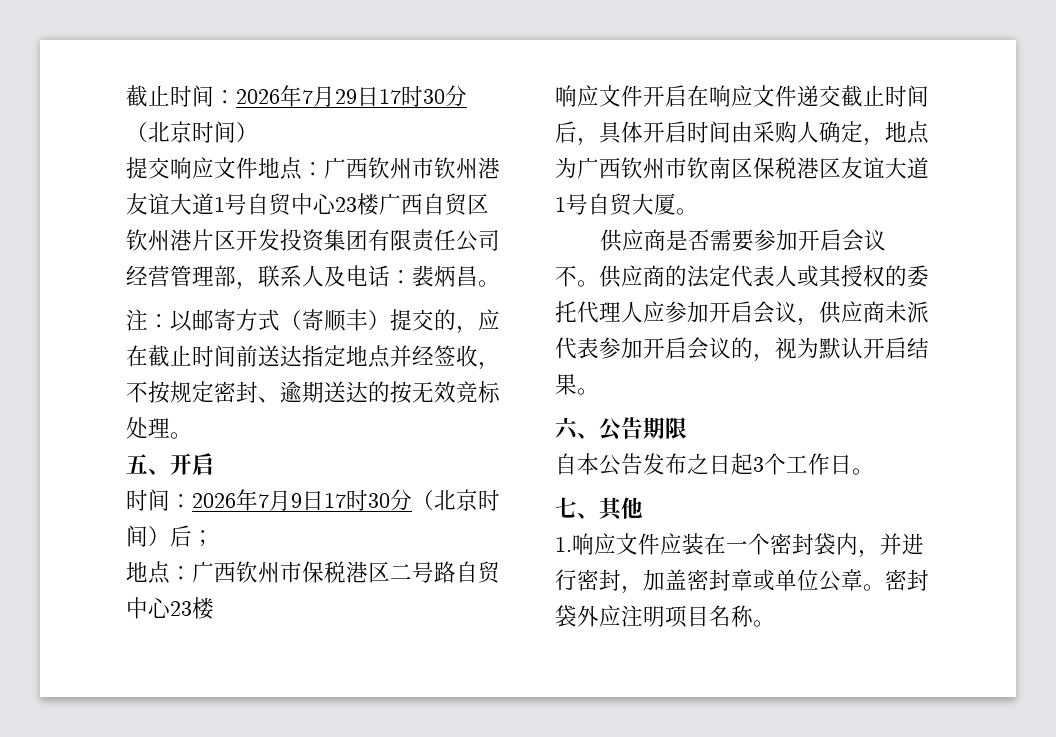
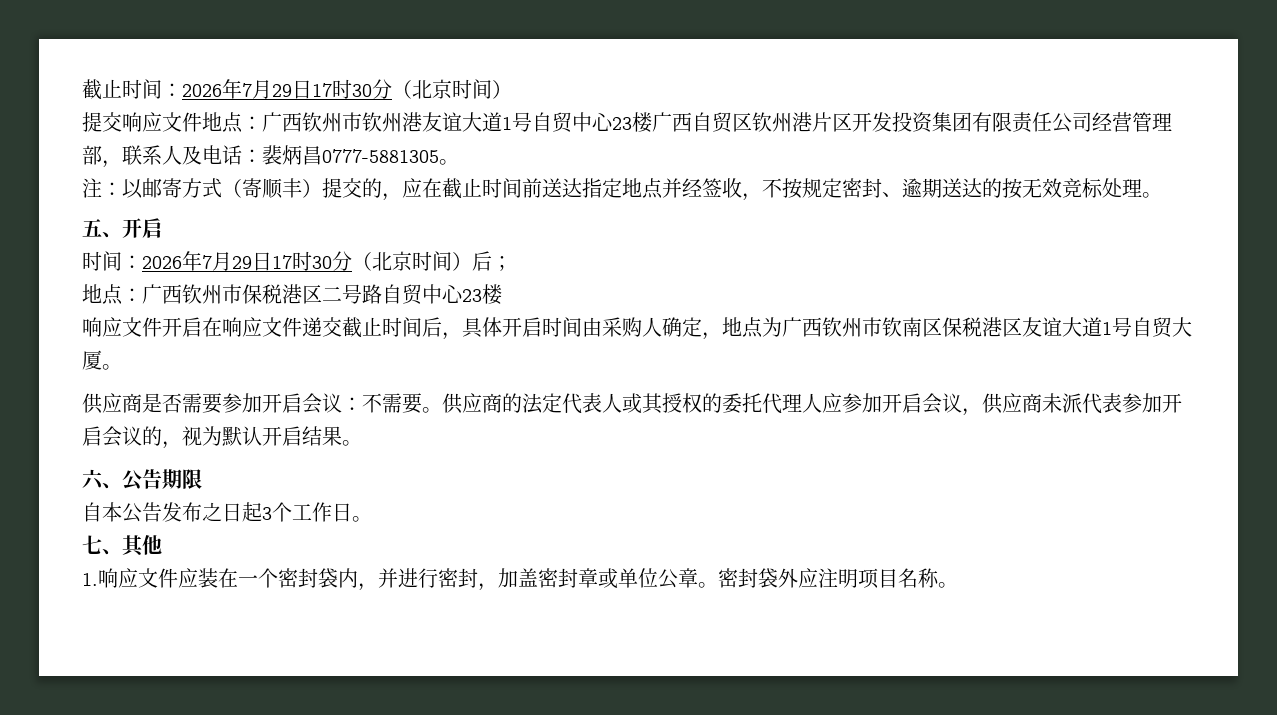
- 提交响应文件地点：广西钦州市钦州港友谊大道1号自贸中心23楼广西自贸区钦州港片区开发投资集团有限责任公司经营管理部，联系人及电话：裴炳昌。
+ 提交响应文件地点：广西钦州市钦州港友谊大道1号自贸中心23楼广西自贸区钦州港片区开发投资集团有限责任公司经营管理部，联系人及电话：裴炳昌0777-5881305。
- 时间：2026年7月9日17时30分（北京时间）后；
+ 时间：2026年7月29日17时30分（北京时间）后；
- 供应商是否需要参加开启会议不。
+ 供应商是否需要参加开启会议：不需要。

